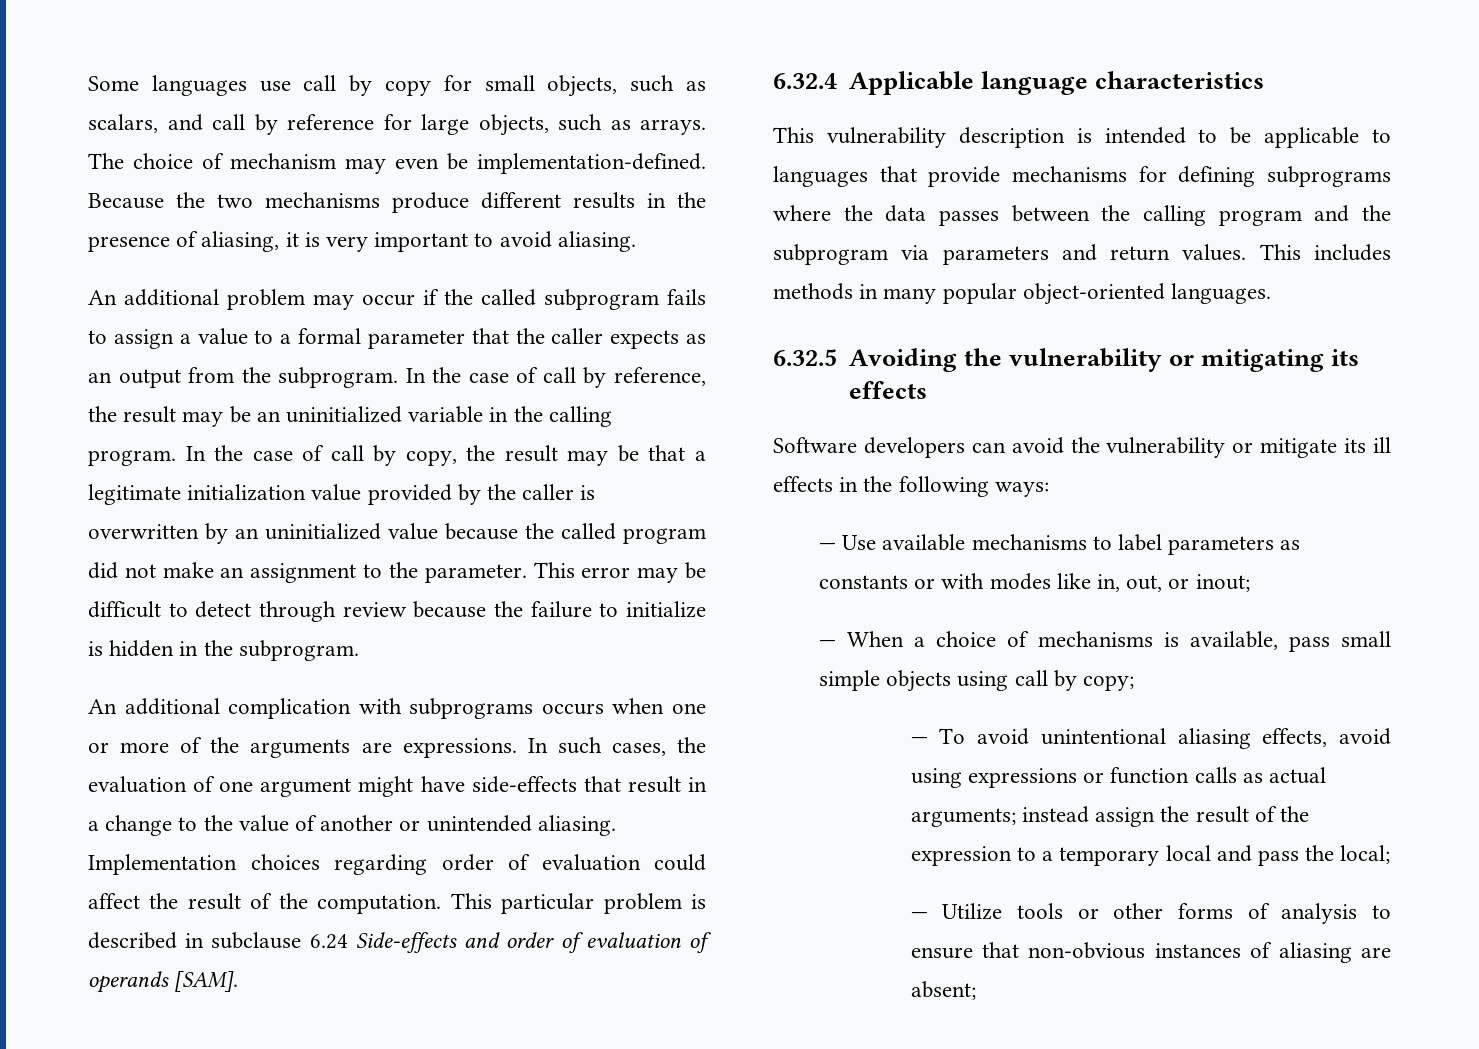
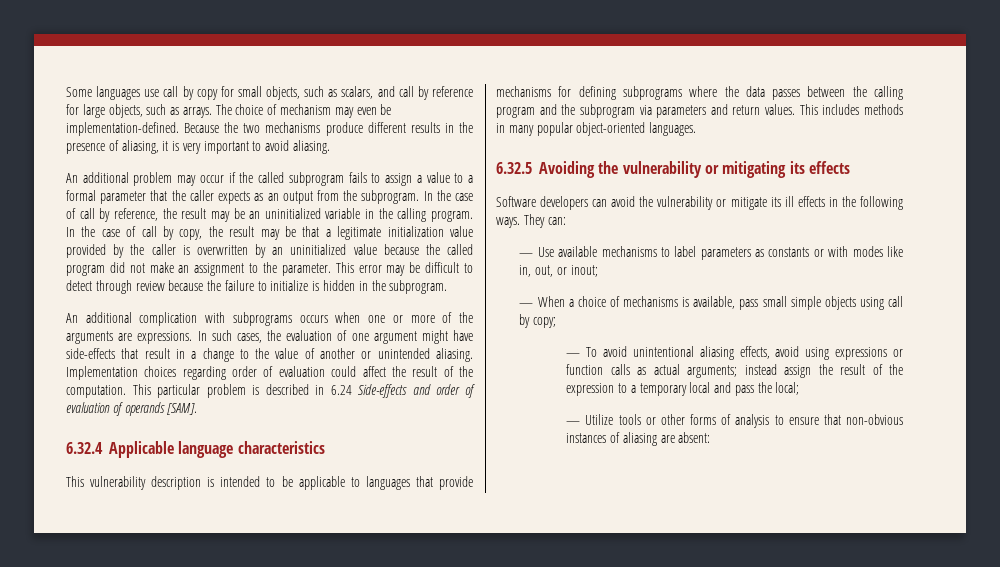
- This particular problem is described in subclause 6.24 Side-effects and order of evaluation of operands [SAM].
+ This particular problem is described in 6.24 Side-effects and order of evaluation of operands [SAM].
- Software developers can avoid the vulnerability or mitigate its ill effects in the following ways:
+ Software developers can avoid the vulnerability or mitigate its ill effects in the following ways. They can:
- — Utilize tools or other forms of analysis to ensure that non-obvious instances of aliasing are absent;
+ — Utilize tools or other forms of analysis to ensure that non-obvious instances of aliasing are absent:

